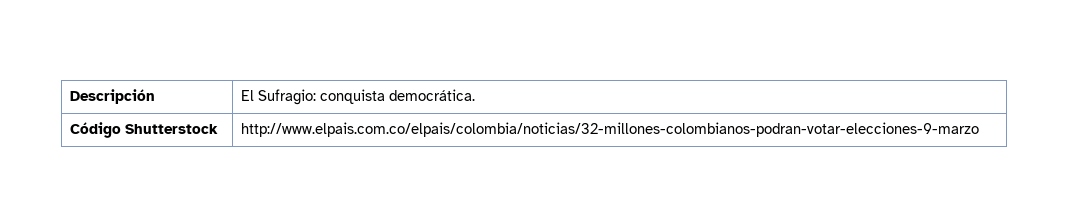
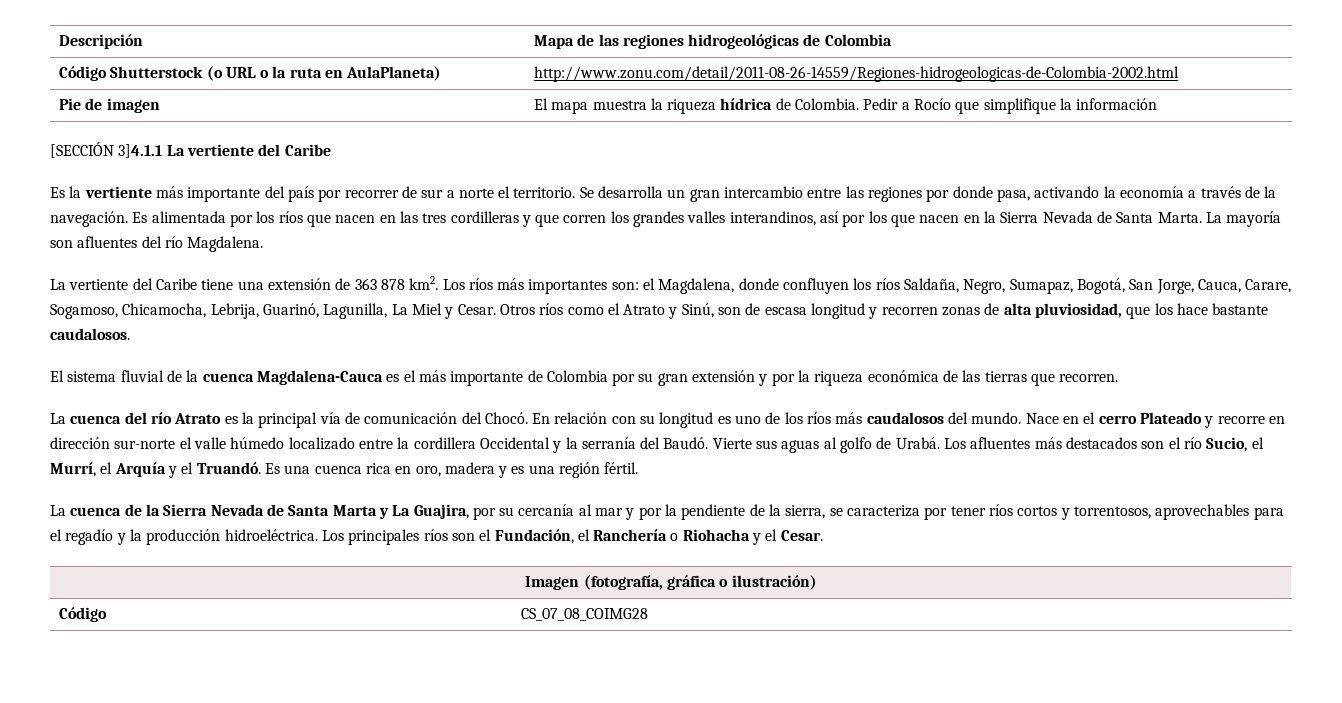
- Descripción | El Sufragio: conquista democrática.
- Código Shutterstock | http://www.elpais.com.co/elpais/colombia/noticias/32-millones-colombianos-podran-votar-elecciones-9-marzo
+ Descripción | Mapa de las regiones hidrogeológicas de Colombia
+ Código Shutterstock (o URL o la ruta en AulaPlaneta) | http://www.zonu.com/detail/2011-08-26-14559/Regiones-hidrogeologicas-de-Colombia-2002.html
+ Pie de imagen | El mapa muestra la riqueza hídrica de Colombia. Pedir a Rocío que simplifique la información
+ [SECCIÓN 3]4.1.1 La vertiente del Caribe
+ Es la vertiente más importante del país por recorrer de sur a norte el territorio. Se desarrolla un gran intercambio entre las regiones por donde pasa, activando la economía a través de la navegación. Es alimentada por los ríos que nacen en las tres cordilleras y que corren los grandes valles interandinos, así por los que nacen en la Sierra Nevada de Santa Marta. La mayoría son afluentes del río Magdalena.
+ La vertiente del Caribe tiene una extensión de 363 878 km2. Los ríos más importantes son: el Magdalena, donde confluyen los ríos Saldaña, Negro, Sumapaz, Bogotá, San Jorge, Cauca, Carare, Sogamoso, Chicamocha, Lebrija, Guarinó, Lagunilla, La Miel y Cesar. Otros ríos como el Atrato y Sinú, son de escasa longitud y recorren zonas de alta pluviosidad, que los hace bastante caudalosos.
+ El sistema fluvial de la cuenca Magdalena-Cauca es el más importante de Colombia por su gran extensión y por la riqueza económica de las tierras que recorren.
+ La cuenca del río Atrato es la principal vía de comunicación del Chocó. En relación con su longitud es uno de los ríos más caudalosos del mundo. Nace en el cerro Plateado y recorre en dirección sur-norte el valle húmedo localizado entre la cordillera Occidental y la serranía del Baudó. Vierte sus aguas al golfo de Urabá. Los afluentes más destacados son el río Sucio, el Murrí, el Arquía y el Truandó. Es una cuenca rica en oro, madera y es una región fértil.
+ La cuenca de la Sierra Nevada de Santa Marta y La Guajira, por su cercanía al mar y por la pendiente de la sierra, se caracteriza por tener ríos cortos y torrentosos, aprovechables para el regadío y la producción hidroeléctrica. Los principales ríos son el Fundación, el Ranchería o Riohacha y el Cesar.
+ Imagen (fotografía, gráfica o ilustración)
+ Código | CS_07_08_COIMG28

